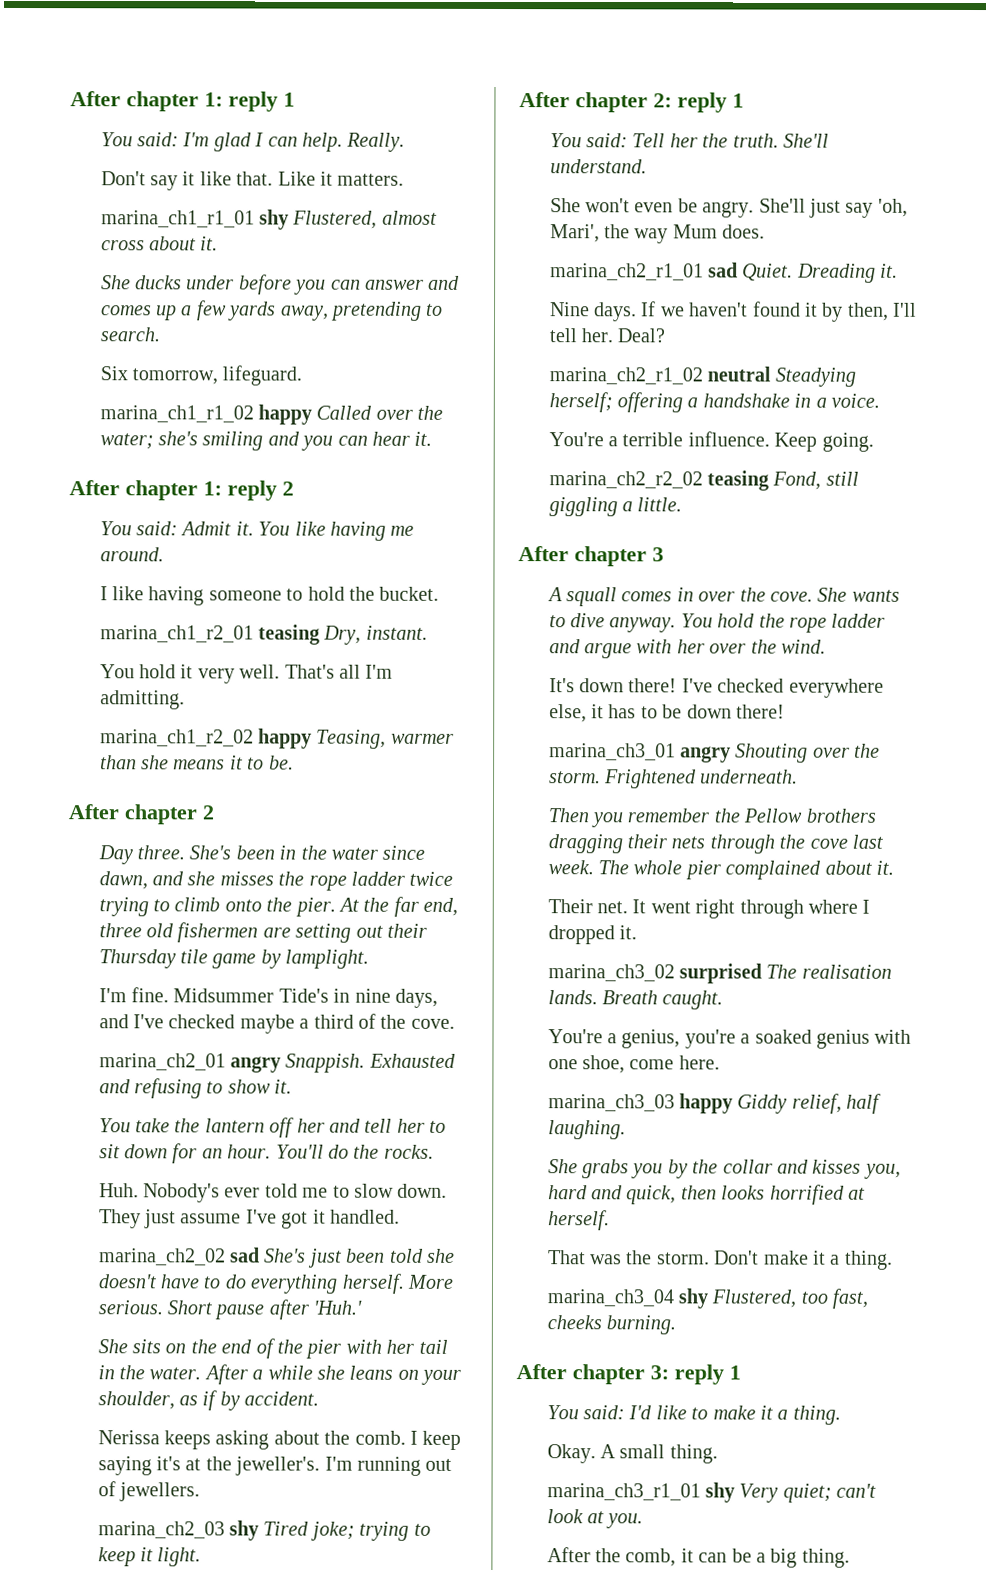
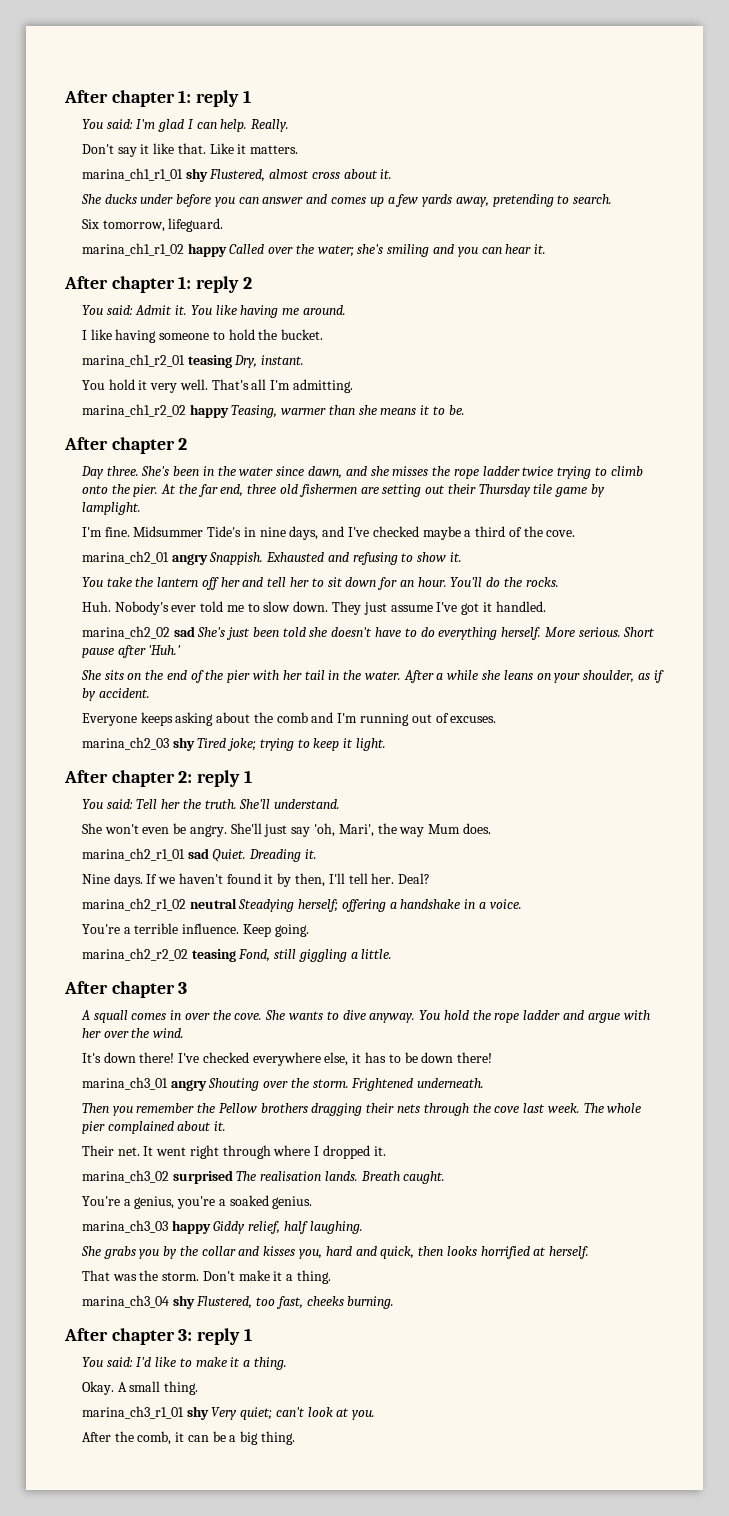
- Nerissa keeps asking about the comb. I keep saying it's at the jeweller's. I'm running out of jewellers.
+ Everyone keeps asking about the comb and I'm running out of excuses.
- You're a genius, you're a soaked genius with one shoe, come here.
+ You're a genius, you're a soaked genius.

